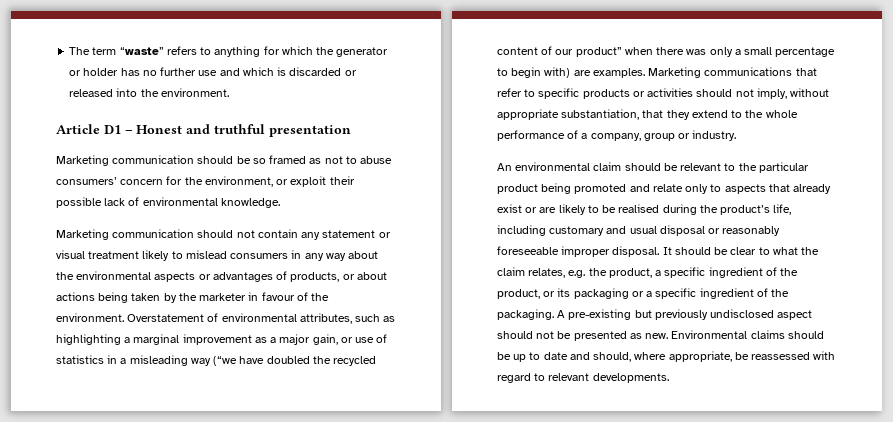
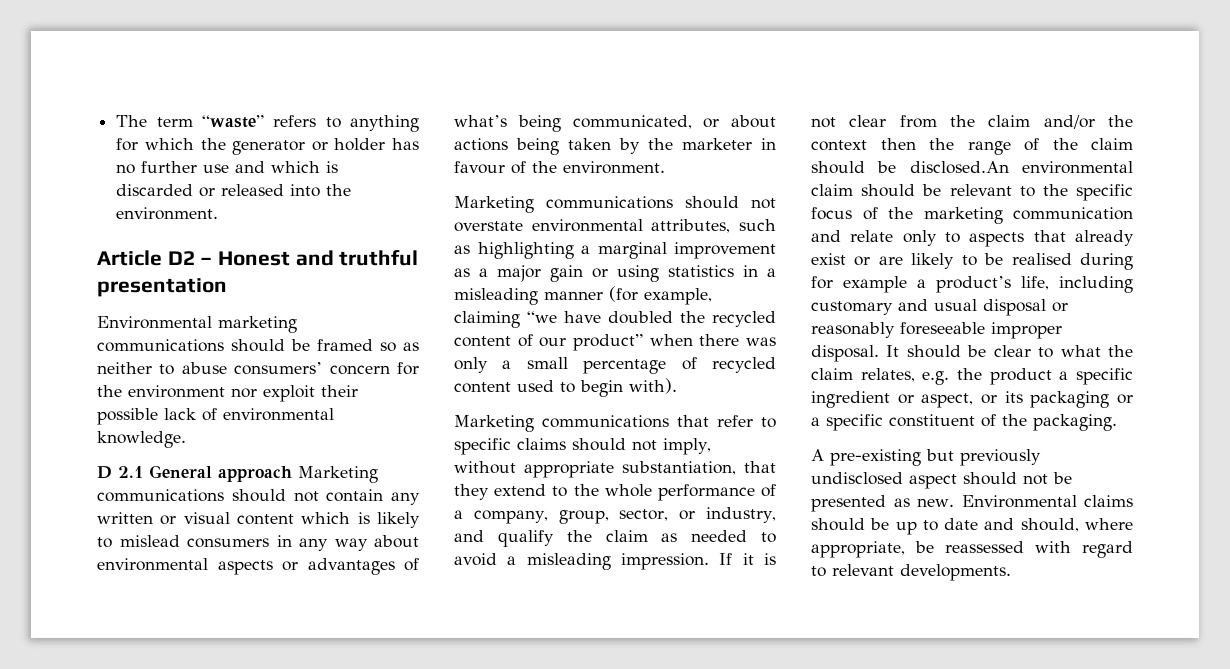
- Article D1 – Honest and truthful presentation
+ Article D2 – Honest and truthful presentation
- Marketing communication should be so framed as not to abuse consumers’ concern for the environment, or exploit their possible lack of environmental knowledge.
+ Environmental marketing communications should be framed so as neither to abuse consumers’ concern for the environment nor exploit their possible lack of environmental knowledge.
- Marketing communication should not contain any statement or visual treatment likely to mislead consumers in any way about the environmental aspects or advantages of products, or about actions being taken by the marketer in favour of the environment. Overstatement of environmental attributes, such as highlighting a marginal improvement as a major gain, or use of statistics in a misleading way (“we have doubled the recycled content of our product” when there was only a small percentage to begin with) are examples. Marketing communications that refer to specific products or activities should not imply, without appropriate substantiation, that they extend to the whole performance of a company, group or industry.
- An environmental claim should be relevant to the particular product being promoted and relate only to aspects that already exist or are likely to be realised during the product’s life, including customary and usual disposal or reasonably foreseeable improper disposal.
+ D 2.1 General approach Marketing communications should not contain any written or visual content which is likely to mislead consumers in any way about environmental aspects or advantages of what’s being communicated, or about actions being taken by the marketer in favour of the environment.
+ Marketing communications should not overstate environmental attributes, such as highlighting a marginal improvement as a major gain or using statistics in a misleading manner (for example, claiming “we have doubled the recycled content of our product” when there was only a small percentage of recycled content used to begin with).
+ Marketing communications that refer to specific claims should not imply, without appropriate substantiation, that they extend to the whole performance of a company, group, sector, or industry, and qualify the claim as needed to avoid a misleading impression. If it is not clear from the claim and/or the context then the range of the claim should be disclosed.An environmental claim should be relevant to the specific focus of the marketing communication and relate only to aspects that already exist or are likely to be realised during for example a product’s life, including customary and usual disposal or reasonably foreseeable improper disposal.
- It should be clear to what the claim relates, e.g. the product, a specific ingredient of the product, or its packaging or a specific ingredient of the packaging. A pre-existing but previously undisclosed aspect should not be presented as new.
+ It should be clear to what the claim relates, e.g. the product a specific ingredient or aspect, or its packaging or a specific constituent of the packaging.
+ A pre-existing but previously undisclosed aspect should not be presented as new.

